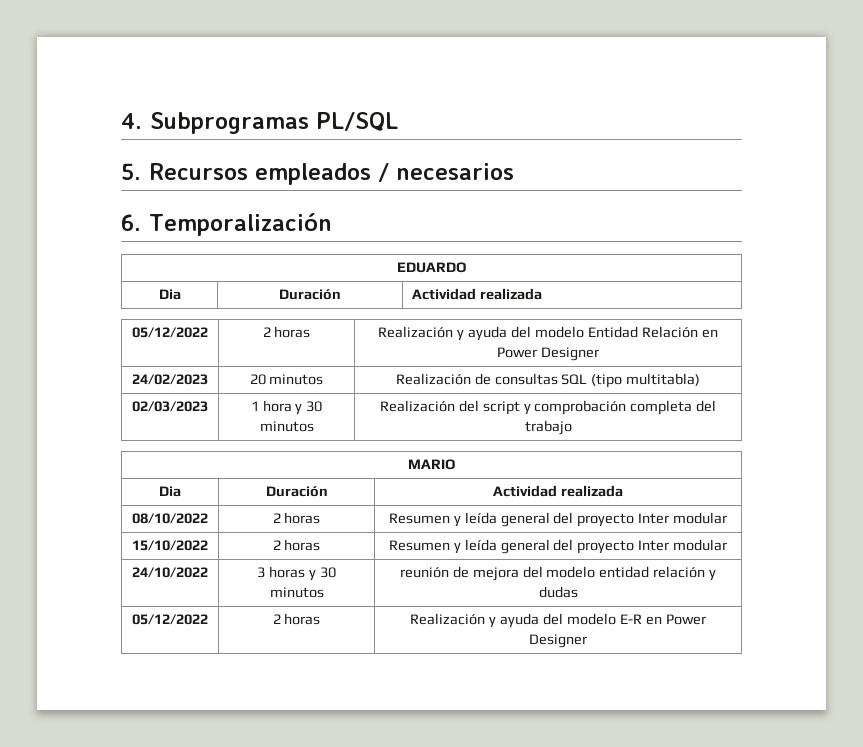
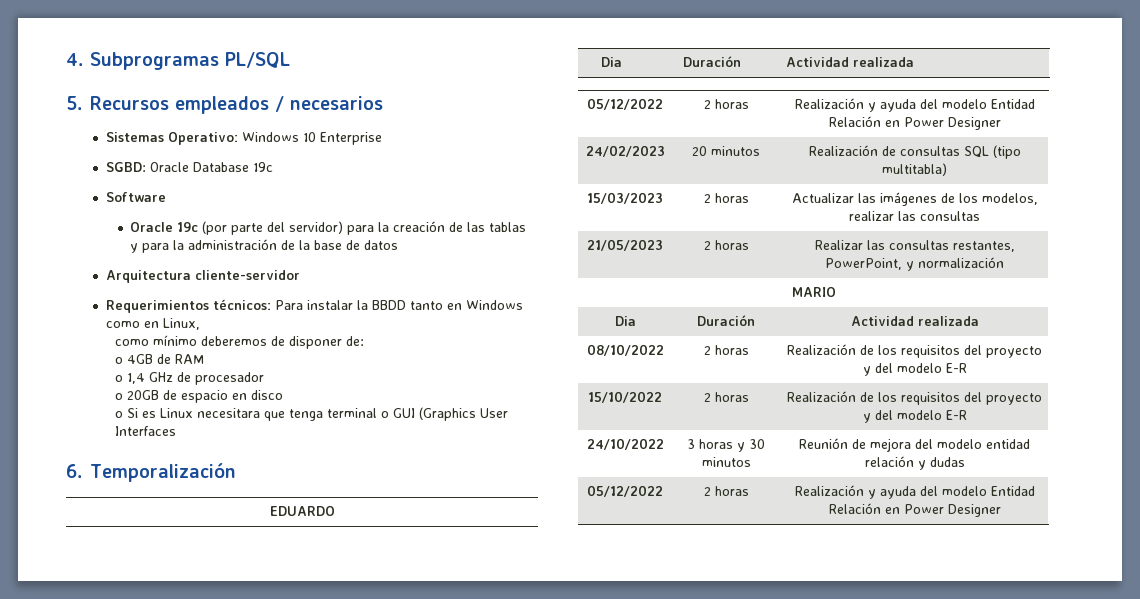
+ Sistemas Operativo: Windows 10 Enterprise
+ SGBD: Oracle Database 19c
+ Software
+ Oracle 19c (por parte del servidor) para la creación de las tablas y para la administración de la base de datos
+ Arquitectura cliente-servidor
+ Requerimientos técnicos: Para instalar la BBDD tanto en Windows como en Linux,
+ como mínimo deberemos de disponer de:
+ o 4GB de RAM
+ o 1,4 GHz de procesador
+ o 20GB de espacio en disco
+ o Si es Linux necesitara que tenga terminal o GUI (Graphics User Interfaces
- 02/03/2023 | 1 hora y 30 minutos | Realización del script y comprobación completa del trabajo
+ 15/03/2023 | 2 horas | Actualizar las imágenes de los modelos, realizar las consultas
+ 21/05/2023 | 2 horas | Realizar las consultas restantes, PowerPoint, y normalización
- 08/10/2022 | 2 horas | Resumen y leída general del proyecto Inter modular
- 15/10/2022 | 2 horas | Resumen y leída general del proyecto Inter modular
+ 08/10/2022 | 2 horas | Realización de los requisitos del proyecto y del modelo E-R
+ 15/10/2022 | 2 horas | Realización de los requisitos del proyecto y del modelo E-R
- 24/10/2022 | 3 horas y 30 minutos | reunión de mejora del modelo entidad relación y dudas
- 05/12/2022 | 2 horas | Realización y ayuda del modelo E-R en Power Designer
+ 24/10/2022 | 3 horas y 30 minutos | Reunión de mejora del modelo entidad relación y dudas
+ 05/12/2022 | 2 horas | Realización y ayuda del modelo Entidad Relación en Power Designer

